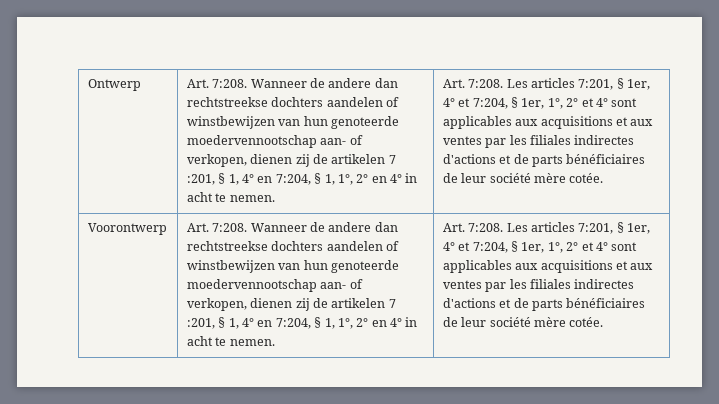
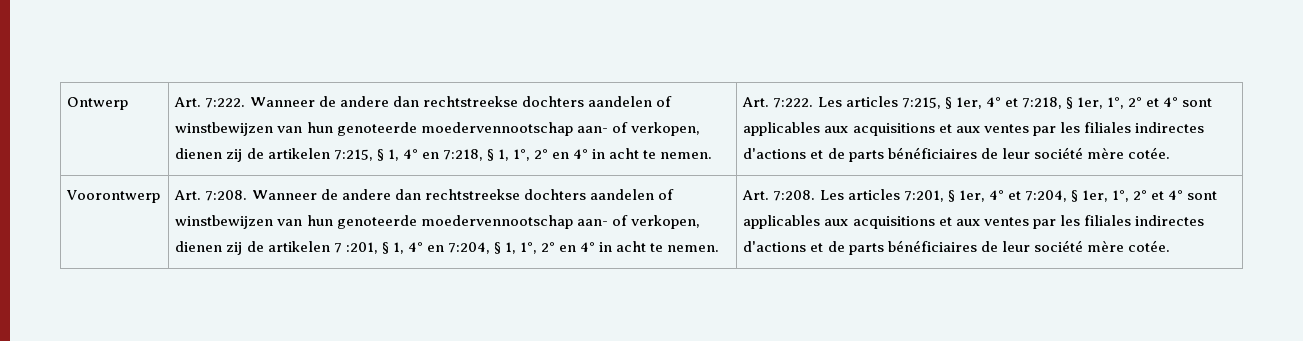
- Ontwerp | Art. 7:208. Wanneer de andere dan rechtstreekse dochters aandelen of winstbewijzen van hun genoteerde moedervennootschap aan- of verkopen, dienen zij de artikelen 7 :201, § 1, 4° en 7:204, § 1, 1°, 2° en 4° in acht te nemen. | Art. 7:208. Les articles 7:201, § 1er, 4° et 7:204, § 1er, 1°, 2° et 4° sont applicables aux acquisitions et aux ventes par les filiales indirectes d'actions et de parts bénéficiaires de leur société mère cotée.
+ Ontwerp | Art. 7:222. Wanneer de andere dan rechtstreekse dochters aandelen of winstbewijzen van hun genoteerde moedervennootschap aan- of verkopen, dienen zij de artikelen 7:215, § 1, 4° en 7:218, § 1, 1°, 2° en 4° in acht te nemen. | Art. 7:222. Les articles 7:215, § 1er, 4° et 7:218, § 1er, 1°, 2° et 4° sont applicables aux acquisitions et aux ventes par les filiales indirectes d'actions et de parts bénéficiaires de leur société mère cotée.

